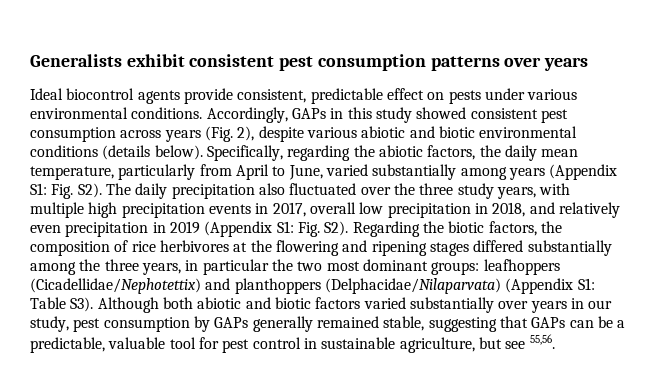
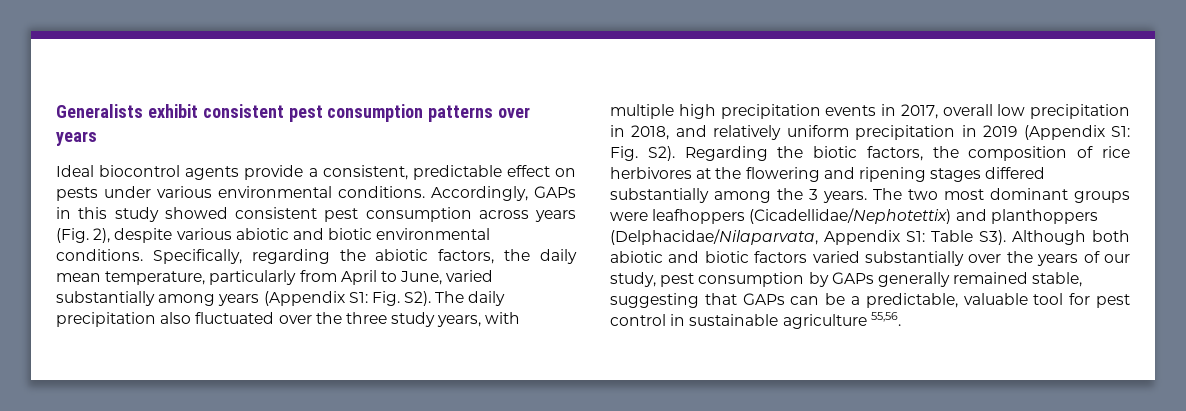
- Ideal biocontrol agents provide consistent, predictable effect on pests under various environmental conditions.
+ Ideal biocontrol agents provide a consistent, predictable effect on pests under various environmental conditions.
- Accordingly, GAPs in this study showed consistent pest consumption across years (Fig. 2), despite various abiotic and biotic environmental conditions (details below).
+ Accordingly, GAPs in this study showed consistent pest consumption across years (Fig. 2), despite various abiotic and biotic environmental conditions.
- Fig. S2). The daily precipitation also fluctuated over the three study years, with multiple high precipitation events in 2017, overall low precipitation in 2018, and relatively even precipitation in 2019 (Appendix S1:
+ Fig. S2). The daily precipitation also fluctuated over the three study years, with multiple high precipitation events in 2017, overall low precipitation in 2018, and relatively uniform precipitation in 2019 (Appendix S1:
- Fig. S2). Regarding the biotic factors, the composition of rice herbivores at the flowering and ripening stages differed substantially among the three years, in particular the two most dominant groups: leafhoppers (Cicadellidae/Nephotettix) and planthoppers (Delphacidae/Nilaparvata) (Appendix S1:
+ Fig. S2). Regarding the biotic factors, the composition of rice herbivores at the flowering and ripening stages differed substantially among the 3 years. The two most dominant groups were leafhoppers (Cicadellidae/Nephotettix) and planthoppers (Delphacidae/Nilaparvata, Appendix S1:
- Table S3). Although both abiotic and biotic factors varied substantially over years in our study, pest consumption by GAPs generally remained stable, suggesting that GAPs can be a predictable, valuable tool for pest control in sustainable agriculture, but see 55,56.
+ Table S3). Although both abiotic and biotic factors varied substantially over the years of our study, pest consumption by GAPs generally remained stable, suggesting that GAPs can be a predictable, valuable tool for pest control in sustainable agriculture 55,56.

